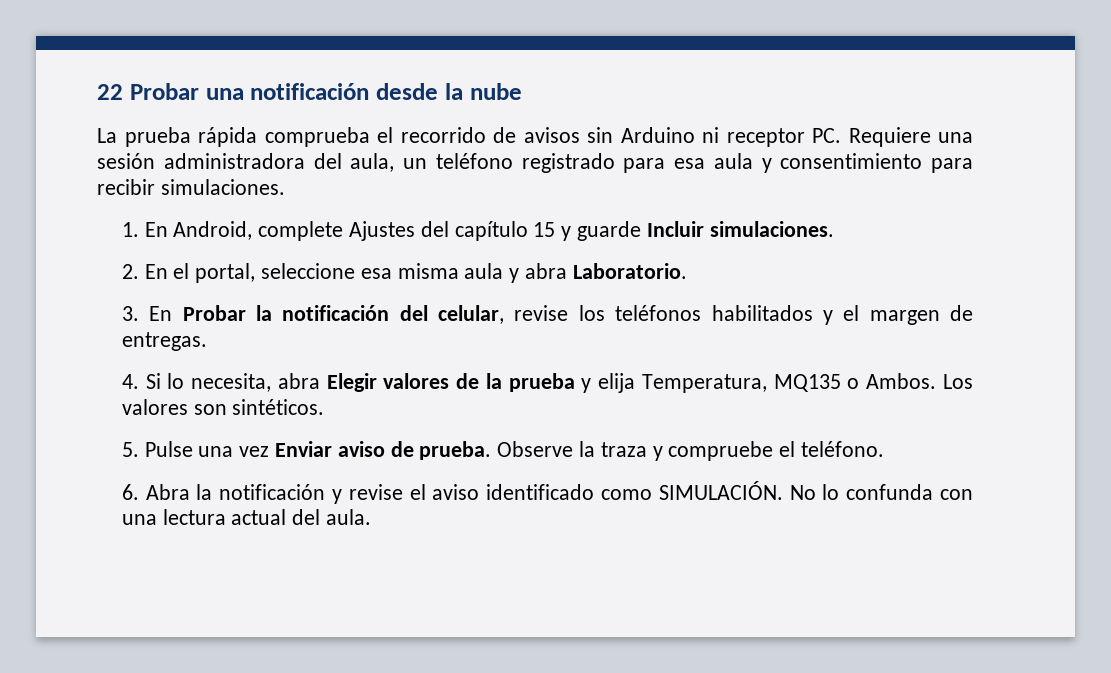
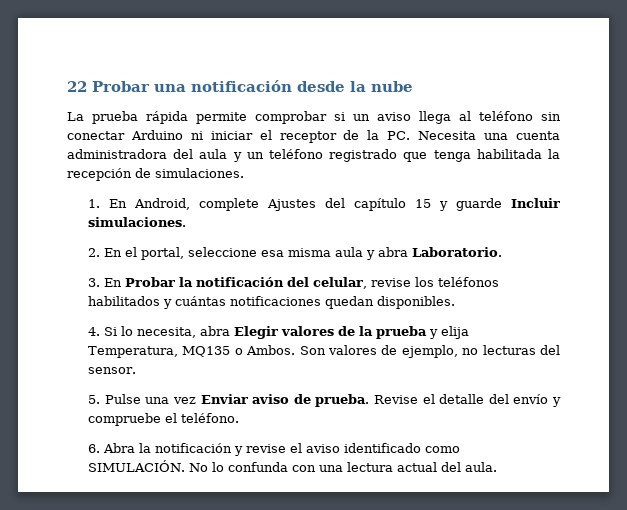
- La prueba rápida comprueba el recorrido de avisos sin Arduino ni receptor PC. Requiere una sesión administradora del aula, un teléfono registrado para esa aula y consentimiento para recibir simulaciones.
+ La prueba rápida permite comprobar si un aviso llega al teléfono sin conectar Arduino ni iniciar el receptor de la PC. Necesita una cuenta administradora del aula y un teléfono registrado que tenga habilitada la recepción de simulaciones.
- 3. En Probar la notificación del celular, revise los teléfonos habilitados y el margen de entregas.
+ 3. En Probar la notificación del celular, revise los teléfonos habilitados y cuántas notificaciones quedan disponibles.
- Los valores son sintéticos.
+ Son valores de ejemplo, no lecturas del sensor.
- Observe la traza y compruebe el teléfono.
+ Revise el detalle del envío y compruebe el teléfono.

